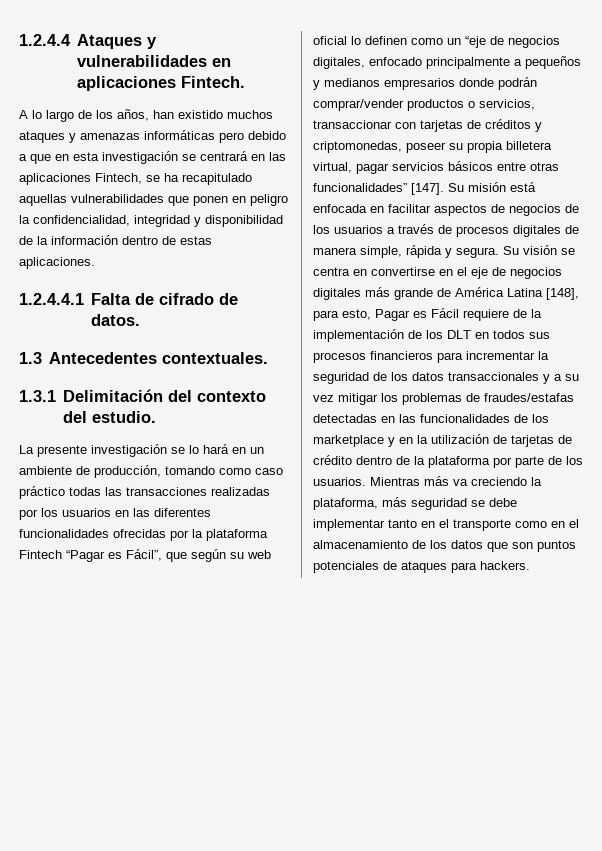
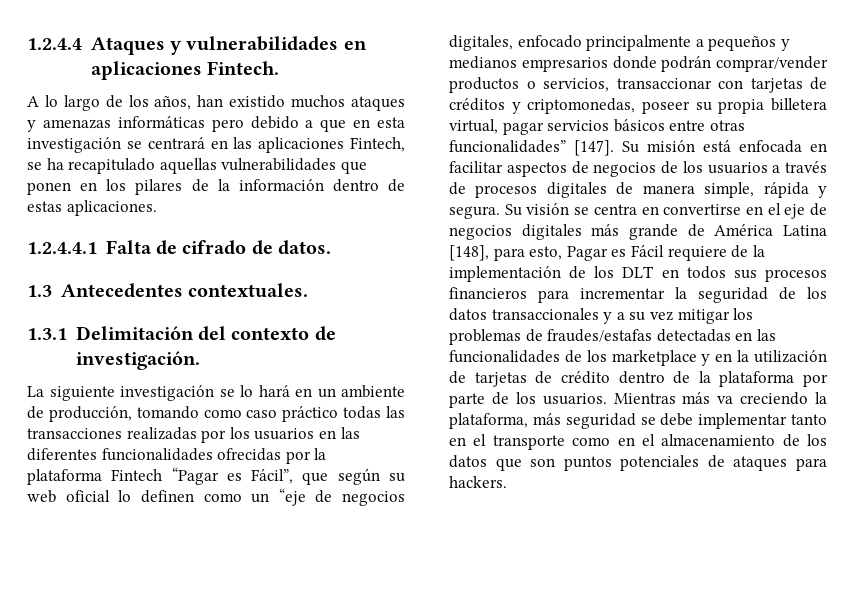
- A lo largo de los años, han existido muchos ataques y amenazas informáticas pero debido a que en esta investigación se centrará en las aplicaciones Fintech, se ha recapitulado aquellas vulnerabilidades que ponen en peligro la confidencialidad, integridad y disponibilidad de la información dentro de estas aplicaciones.
+ A lo largo de los años, han existido muchos ataques y amenazas informáticas pero debido a que en esta investigación se centrará en las aplicaciones Fintech, se ha recapitulado aquellas vulnerabilidades que ponen en los pilares de la información dentro de estas aplicaciones.
- 1.3.1 Delimitación del contexto del estudio.
+ 1.3.1 Delimitación del contexto de investigación.
- La presente investigación se lo hará en un ambiente de producción, tomando como caso práctico todas las transacciones realizadas por los usuarios en las diferentes funcionalidades ofrecidas por la plataforma Fintech “Pagar es Fácil”, que según su web oficial lo definen como un “eje de negocios digitales, enfocado principalmente a pequeños y medianos empresarios donde podrán comprar/vender productos o servicios, transaccionar con tarjetas de créditos y criptomonedas, poseer su propia billetera virtual, pagar servicios básicos entre otras funcionalidades” [147].
+ La siguiente investigación se lo hará en un ambiente de producción, tomando como caso práctico todas las transacciones realizadas por los usuarios en las diferentes funcionalidades ofrecidas por la plataforma Fintech “Pagar es Fácil”, que según su web oficial lo definen como un “eje de negocios digitales, enfocado principalmente a pequeños y medianos empresarios donde podrán comprar/vender productos o servicios, transaccionar con tarjetas de créditos y criptomonedas, poseer su propia billetera virtual, pagar servicios básicos entre otras funcionalidades” [147].

